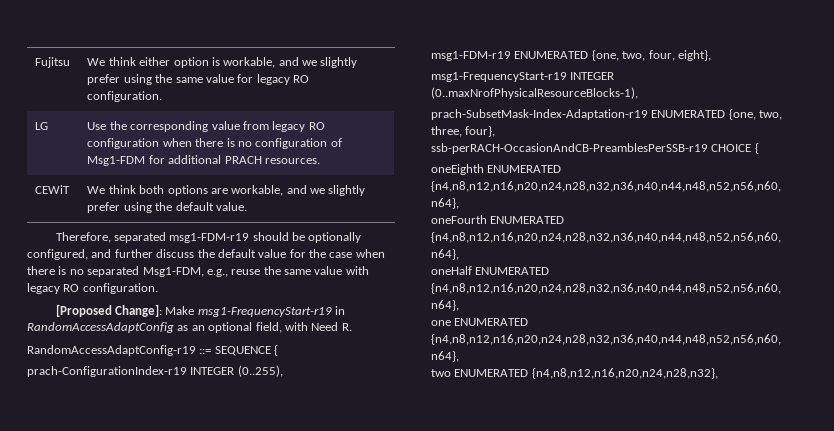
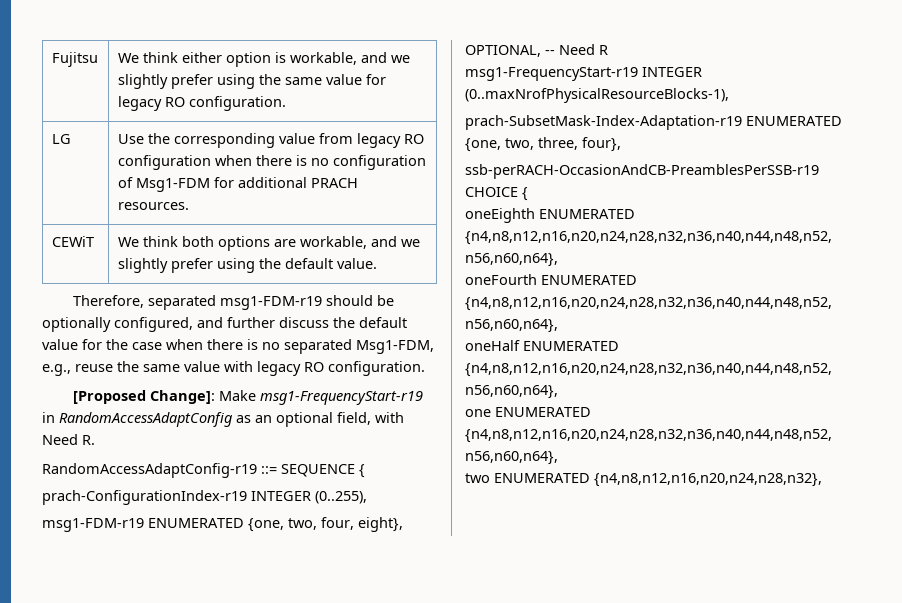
- msg1-FDM-r19 ENUMERATED {one, two, four, eight},
+ msg1-FDM-r19 ENUMERATED {one, two, four, eight}, OPTIONAL, -- Need R

